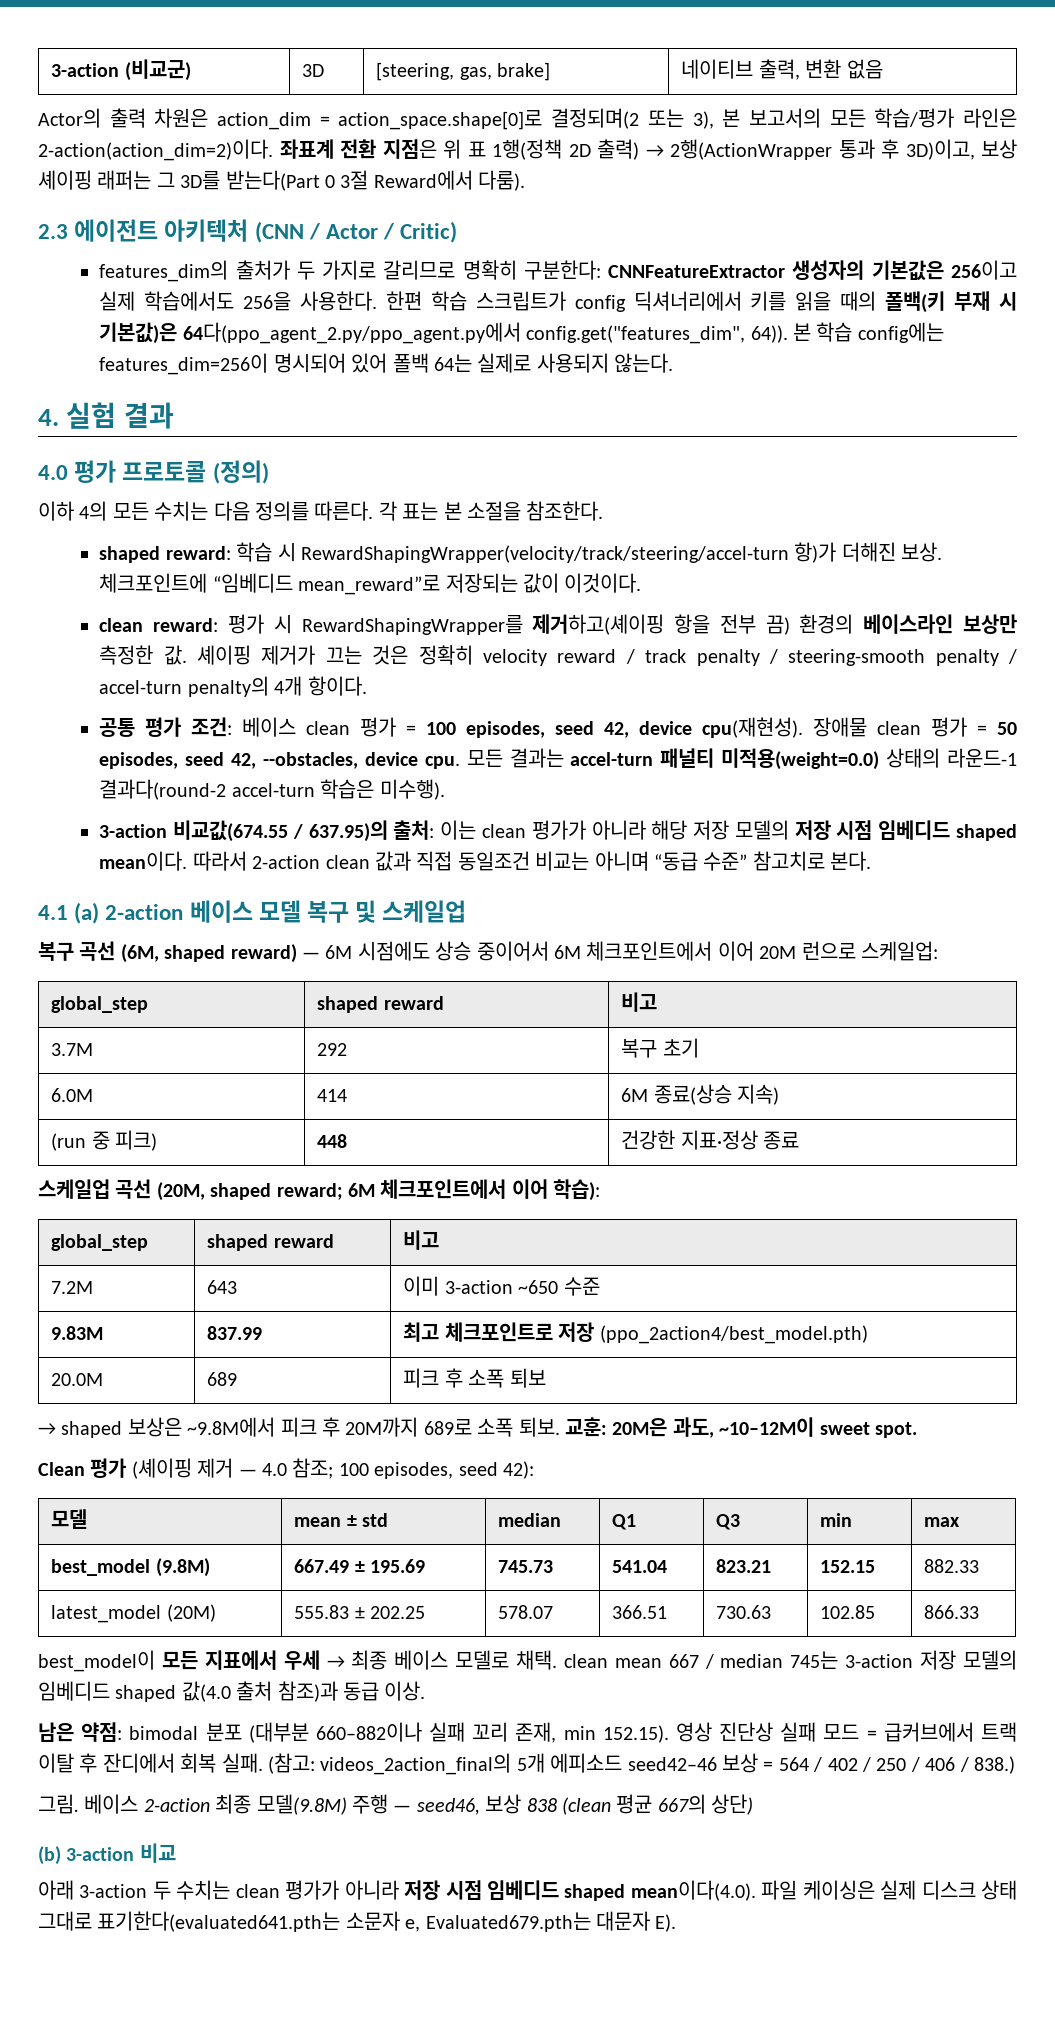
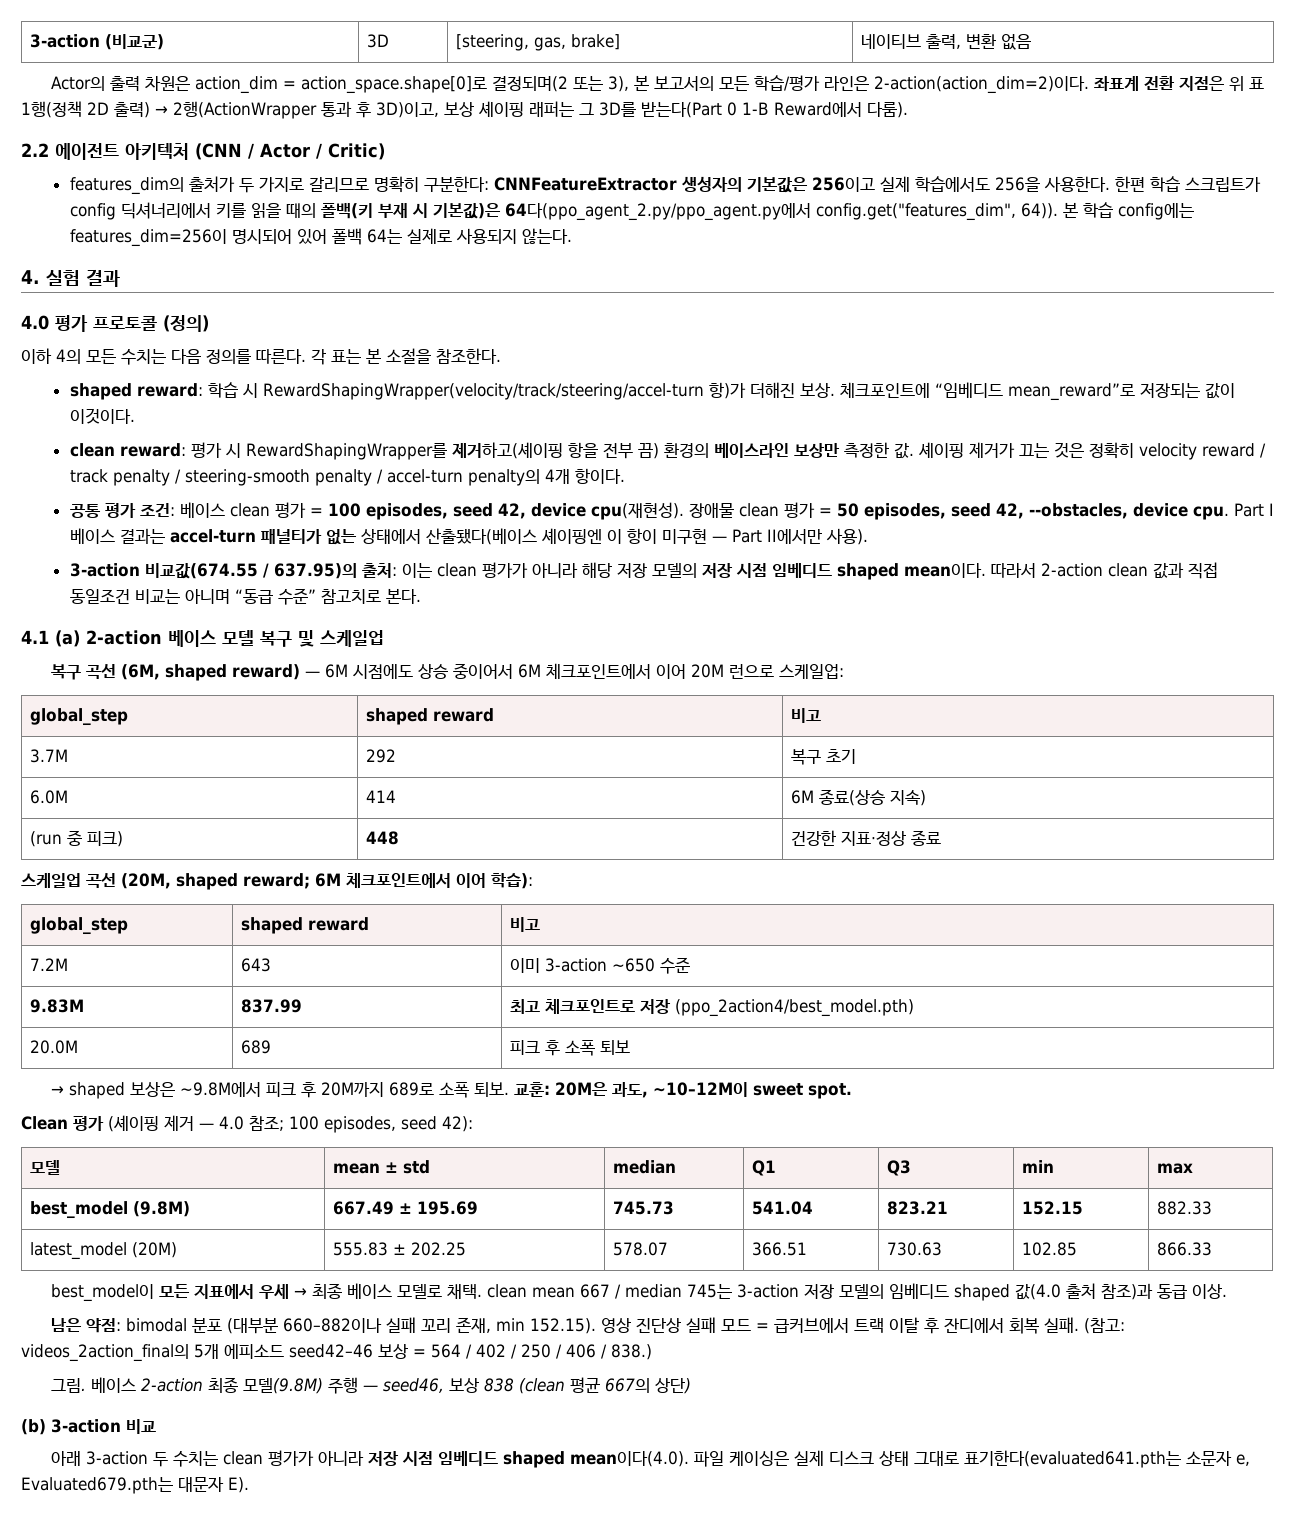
- 좌표계 전환 지점은 위 표 1행(정책 2D 출력) → 2행(ActionWrapper 통과 후 3D)이고, 보상 셰이핑 래퍼는 그 3D를 받는다(Part 0 3절 Reward에서 다룸).
+ 좌표계 전환 지점은 위 표 1행(정책 2D 출력) → 2행(ActionWrapper 통과 후 3D)이고, 보상 셰이핑 래퍼는 그 3D를 받는다(Part 0 1-B Reward에서 다룸).
- 2.3 에이전트 아키텍처 (CNN / Actor / Critic)
+ 2.2 에이전트 아키텍처 (CNN / Actor / Critic)
- 모든 결과는 accel-turn 패널티 미적용(weight=0.0) 상태의 라운드-1 결과다(round-2 accel-turn 학습은 미수행).
+ Part I 베이스 결과는 accel-turn 패널티가 없는 상태에서 산출됐다(베이스 셰이핑엔 이 항이 미구현 — Part II에서만 사용).

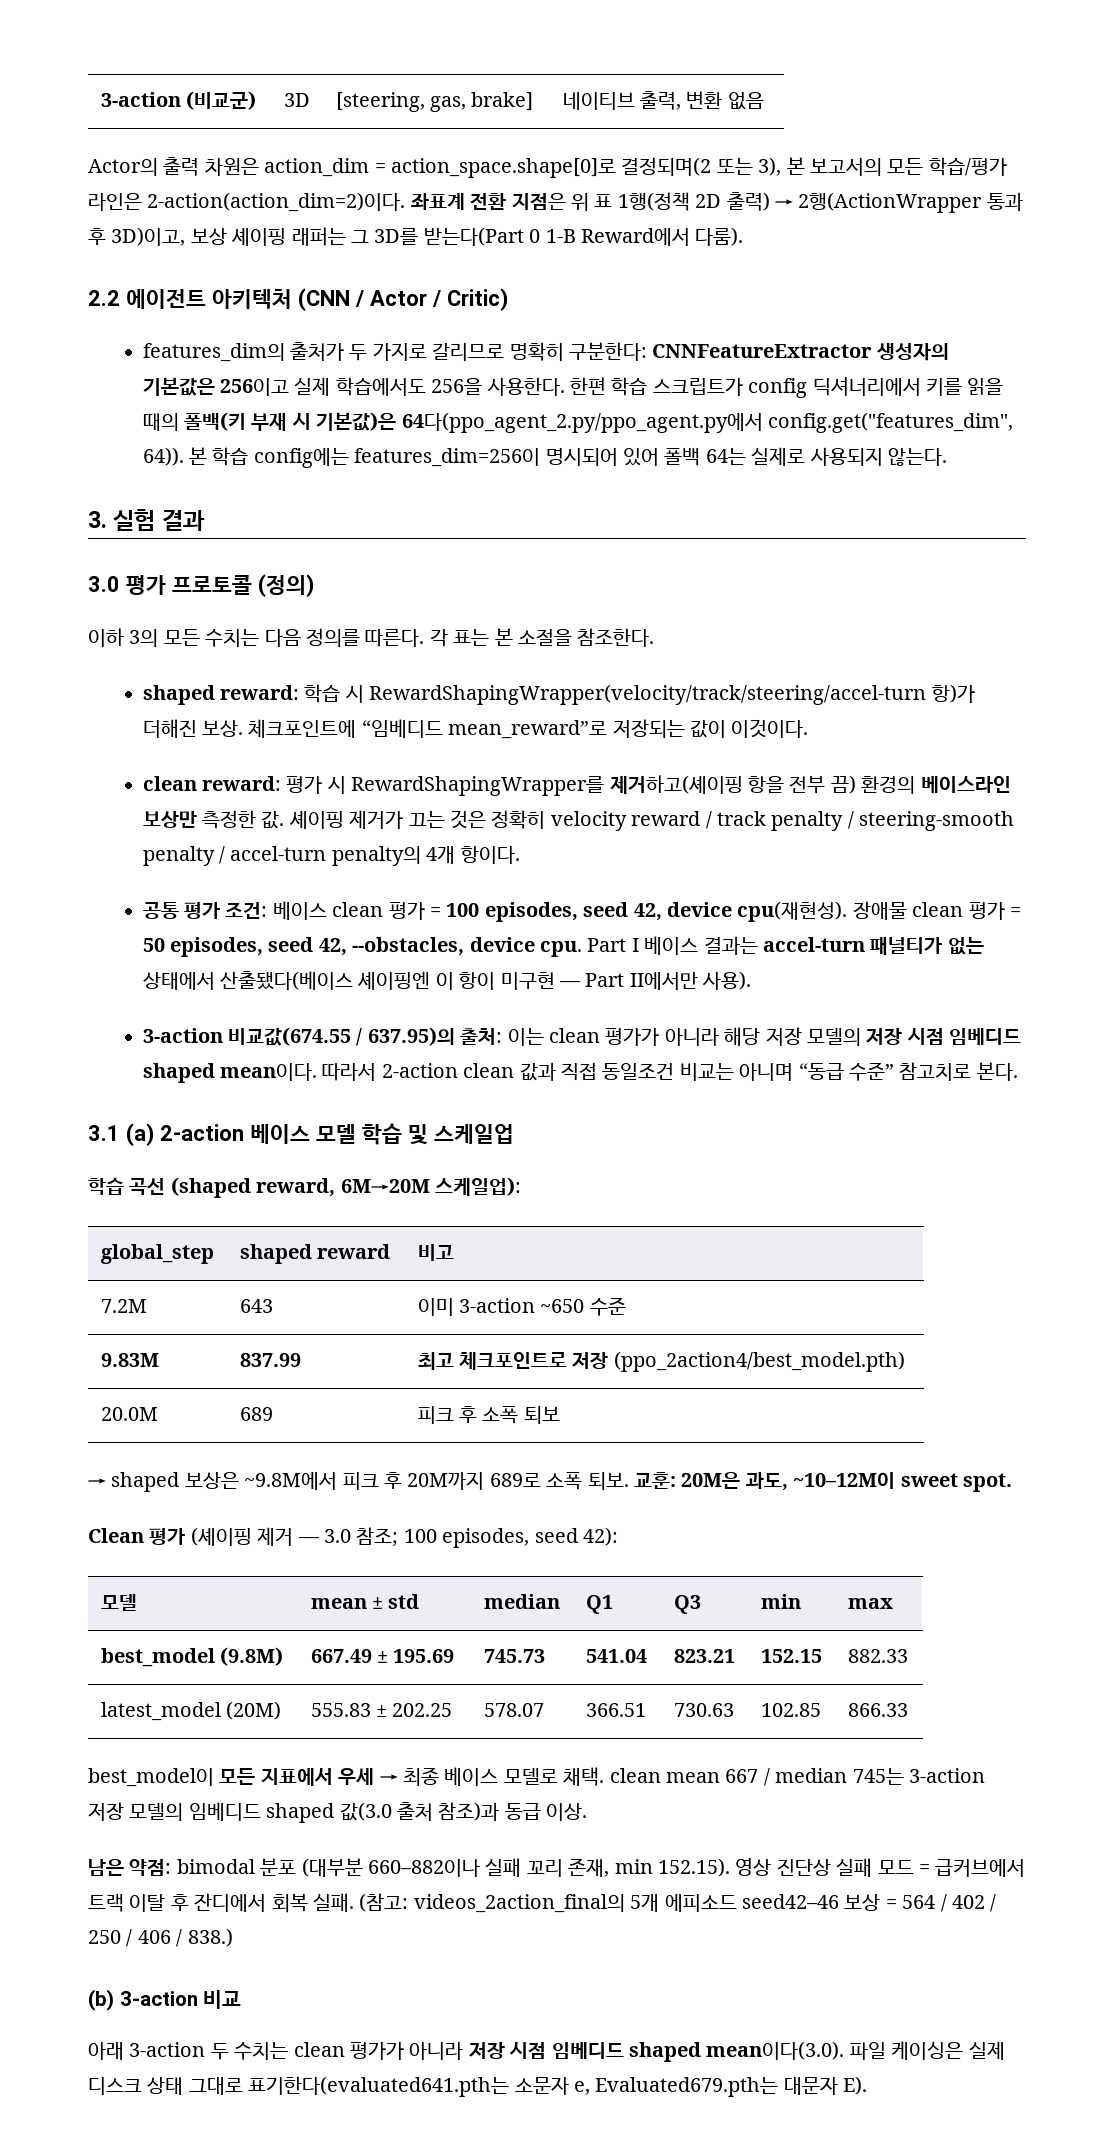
- 4. 실험 결과
+ 3. 실험 결과
- 4.0 평가 프로토콜 (정의)
+ 3.0 평가 프로토콜 (정의)
- 이하 4의 모든 수치는 다음 정의를 따른다.
+ 이하 3의 모든 수치는 다음 정의를 따른다.
- 4.1 (a) 2-action 베이스 모델 복구 및 스케일업
+ 3.1 (a) 2-action 베이스 모델 학습 및 스케일업
- 복구 곡선 (6M, shaped reward) — 6M 시점에도 상승 중이어서 6M 체크포인트에서 이어 20M 런으로 스케일업:
- global_step | shaped reward | 비고
- 3.7M | 292 | 복구 초기
- 6.0M | 414 | 6M 종료(상승 지속)
- (run 중 피크) | 448 | 건강한 지표·정상 종료
- 스케일업 곡선 (20M, shaped reward; 6M 체크포인트에서 이어 학습):
+ 학습 곡선 (shaped reward, 6M→20M 스케일업):
- Clean 평가 (셰이핑 제거 — 4.0 참조; 100 episodes, seed 42):
+ Clean 평가 (셰이핑 제거 — 3.0 참조; 100 episodes, seed 42):
- best_model이 모든 지표에서 우세 → 최종 베이스 모델로 채택. clean mean 667 / median 745는 3-action 저장 모델의 임베디드 shaped 값(4.0 출처 참조)과 동급 이상.
+ best_model이 모든 지표에서 우세 → 최종 베이스 모델로 채택. clean mean 667 / median 745는 3-action 저장 모델의 임베디드 shaped 값(3.0 출처 참조)과 동급 이상.
- 그림. 베이스 2-action 최종 모델(9.8M) 주행 — seed46, 보상 838 (clean 평균 667의 상단)
- 아래 3-action 두 수치는 clean 평가가 아니라 저장 시점 임베디드 shaped mean이다(4.0). 파일 케이싱은 실제 디스크 상태 그대로 표기한다(evaluated641.pth는 소문자 e, Evaluated679.pth는 대문자 E).
+ 아래 3-action 두 수치는 clean 평가가 아니라 저장 시점 임베디드 shaped mean이다(3.0). 파일 케이싱은 실제 디스크 상태 그대로 표기한다(evaluated641.pth는 소문자 e, Evaluated679.pth는 대문자 E).

